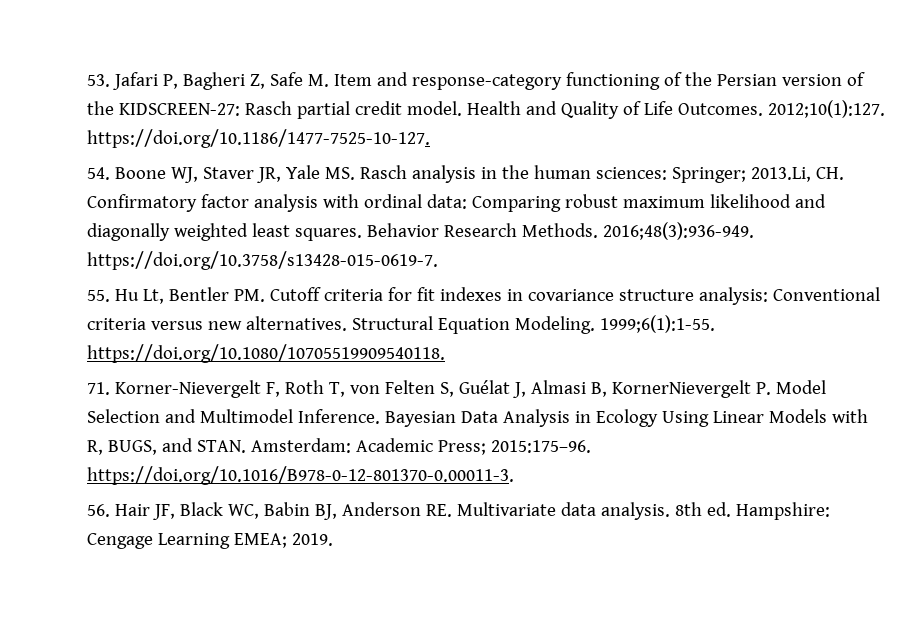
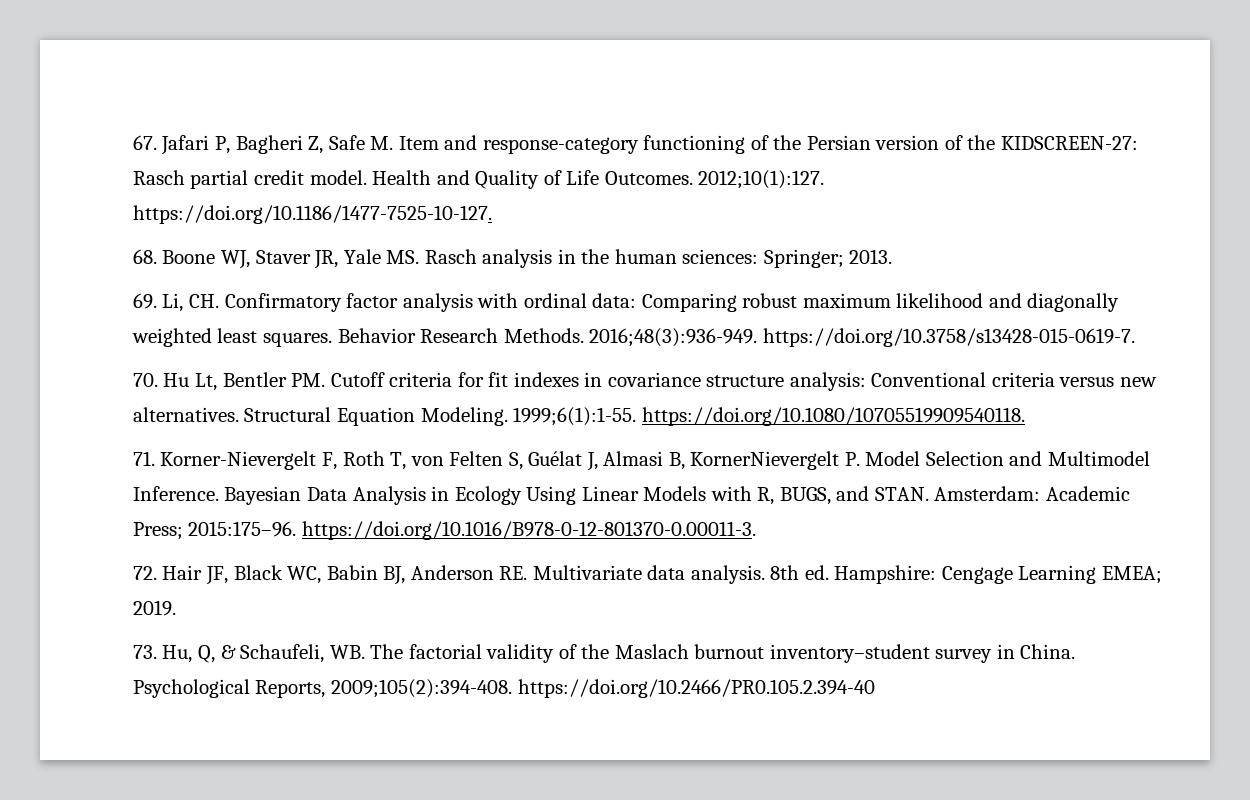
- 53. Jafari P, Bagheri Z, Safe M. Item and response-category functioning of the Persian version of the KIDSCREEN-27: Rasch partial credit model.
+ 67. Jafari P, Bagheri Z, Safe M. Item and response-category functioning of the Persian version of the KIDSCREEN-27: Rasch partial credit model.
- 54. Boone WJ, Staver JR, Yale MS. Rasch analysis in the human sciences: Springer; 2013.Li, CH. Confirmatory factor analysis with ordinal data: Comparing robust maximum likelihood and diagonally weighted least squares.
+ 68. Boone WJ, Staver JR, Yale MS. Rasch analysis in the human sciences: Springer; 2013.
+ 69. Li, CH. Confirmatory factor analysis with ordinal data: Comparing robust maximum likelihood and diagonally weighted least squares.
- 55. Hu Lt, Bentler PM. Cutoff criteria for fit indexes in covariance structure analysis: Conventional criteria versus new alternatives.
+ 70. Hu Lt, Bentler PM. Cutoff criteria for fit indexes in covariance structure analysis: Conventional criteria versus new alternatives.
- 56. Hair JF, Black WC, Babin BJ, Anderson RE. Multivariate data analysis.
+ 72. Hair JF, Black WC, Babin BJ, Anderson RE. Multivariate data analysis.
+ 73. Hu, Q, & Schaufeli, WB. The factorial validity of the Maslach burnout inventory–student survey in China. Psychological Reports, 2009;105(2):394-408. https://doi.org/10.2466/PR0.105.2.394-40

